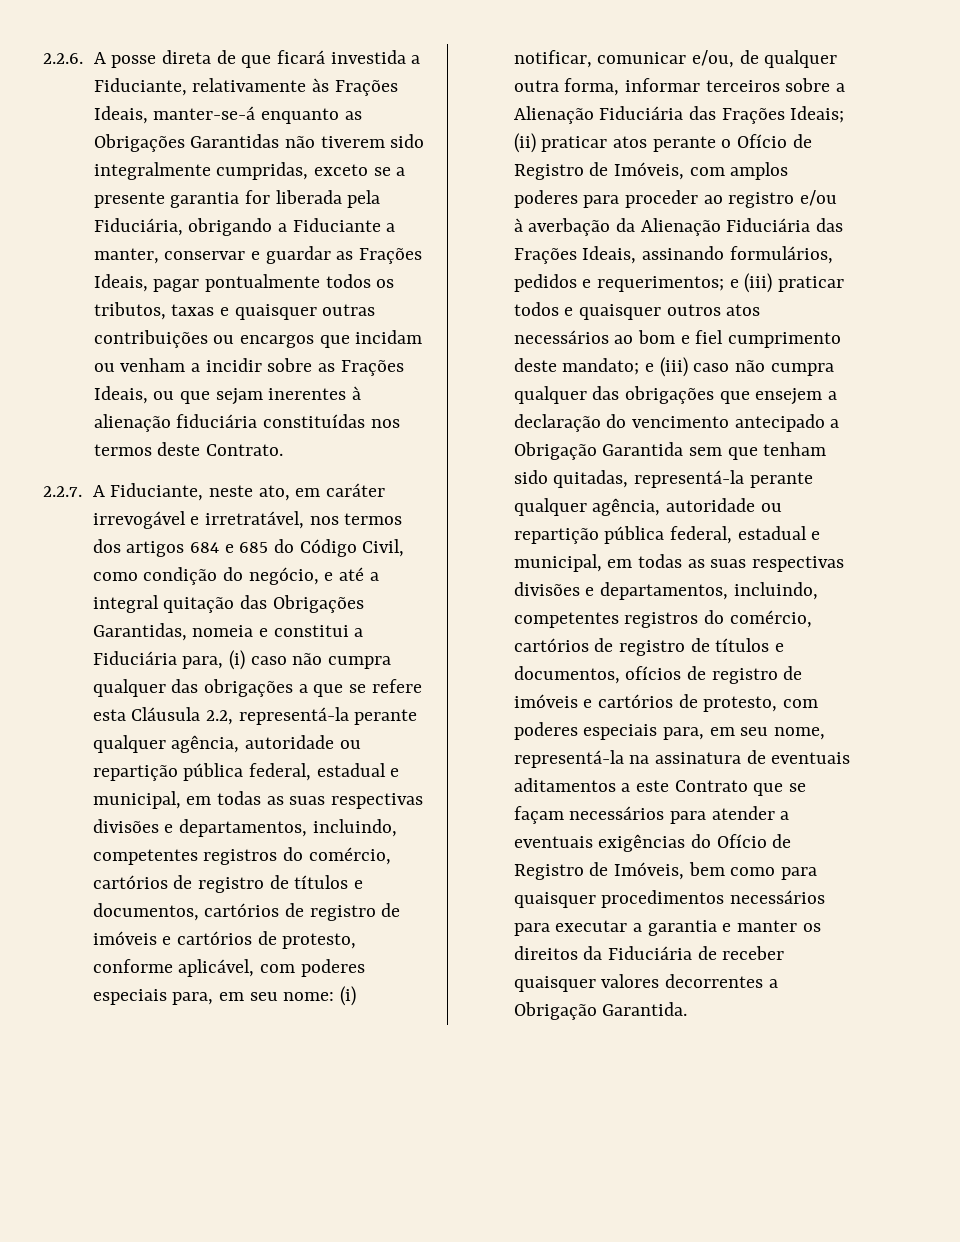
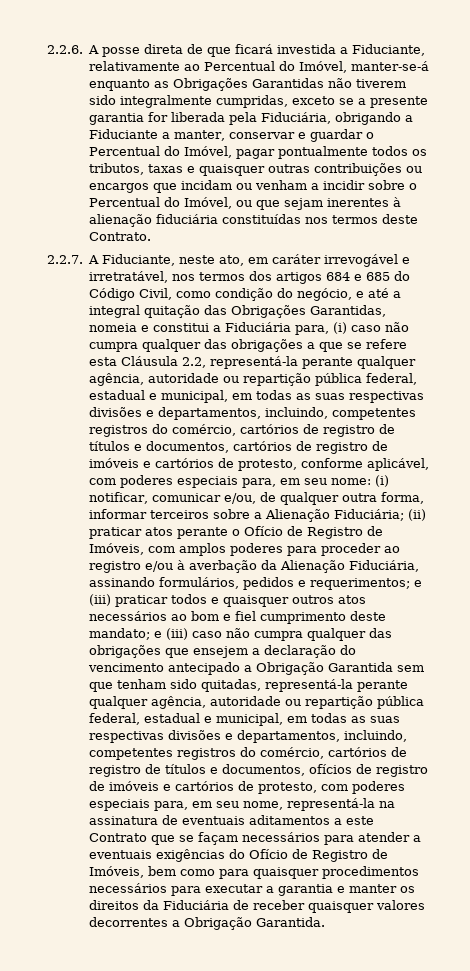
- 2.2.6. A posse direta de que ficará investida a Fiduciante, relativamente às Frações Ideais, manter-se-á enquanto as Obrigações Garantidas não tiverem sido integralmente cumpridas, exceto se a presente garantia for liberada pela Fiduciária, obrigando a Fiduciante a manter, conservar e guardar as Frações Ideais, pagar pontualmente todos os tributos, taxas e quaisquer outras contribuições ou encargos que incidam ou venham a incidir sobre as Frações Ideais, ou que sejam inerentes à alienação fiduciária constituídas nos termos deste Contrato.
+ 2.2.6. A posse direta de que ficará investida a Fiduciante, relativamente ao Percentual do Imóvel, manter-se-á enquanto as Obrigações Garantidas não tiverem sido integralmente cumpridas, exceto se a presente garantia for liberada pela Fiduciária, obrigando a Fiduciante a manter, conservar e guardar o Percentual do Imóvel, pagar pontualmente todos os tributos, taxas e quaisquer outras contribuições ou encargos que incidam ou venham a incidir sobre o Percentual do Imóvel, ou que sejam inerentes à alienação fiduciária constituídas nos termos deste Contrato.
- (i) notificar, comunicar e/ou, de qualquer outra forma, informar terceiros sobre a Alienação Fiduciária das Frações Ideais;
+ (i) notificar, comunicar e/ou, de qualquer outra forma, informar terceiros sobre a Alienação Fiduciária;
- (ii) praticar atos perante o Ofício de Registro de Imóveis, com amplos poderes para proceder ao registro e/ou à averbação da Alienação Fiduciária das Frações Ideais, assinando formulários, pedidos e requerimentos;
+ (ii) praticar atos perante o Ofício de Registro de Imóveis, com amplos poderes para proceder ao registro e/ou à averbação da Alienação Fiduciária, assinando formulários, pedidos e requerimentos;

